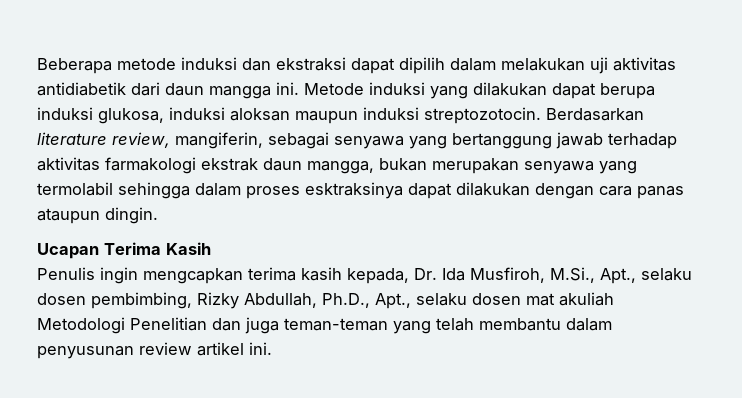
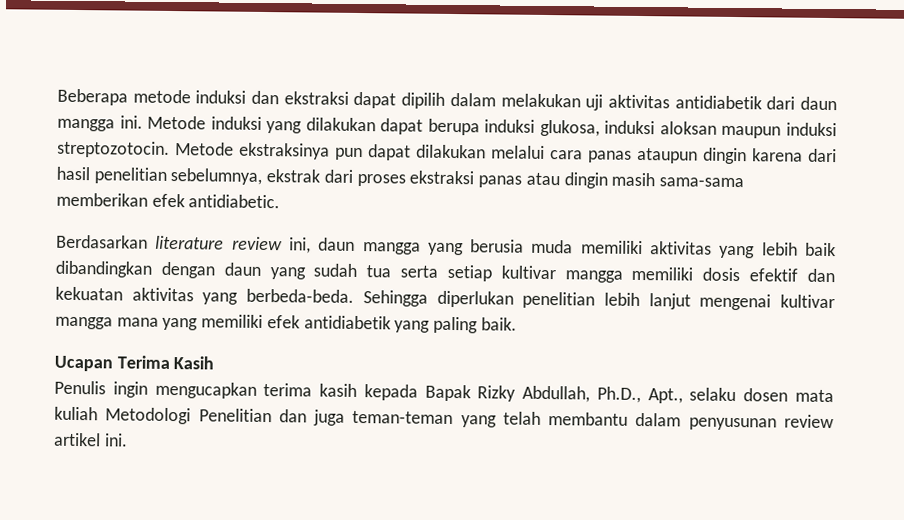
- Berdasarkan literature review, mangiferin, sebagai senyawa yang bertanggung jawab terhadap aktivitas farmakologi ekstrak daun mangga, bukan merupakan senyawa yang termolabil sehingga dalam proses esktraksinya dapat dilakukan dengan cara panas ataupun dingin.
+ Metode ekstraksinya pun dapat dilakukan melalui cara panas ataupun dingin karena dari hasil penelitian sebelumnya, ekstrak dari proses ekstraksi panas atau dingin masih sama-sama memberikan efek antidiabetic.
+ Berdasarkan literature review ini, daun mangga yang berusia muda memiliki aktivitas yang lebih baik dibandingkan dengan daun yang sudah tua serta setiap kultivar mangga memiliki dosis efektif dan kekuatan aktivitas yang berbeda-beda. Sehingga diperlukan penelitian lebih lanjut mengenai kultivar mangga mana yang memiliki efek antidiabetik yang paling baik.
- Penulis ingin mengcapkan terima kasih kepada, Dr. Ida Musfiroh, M.Si., Apt., selaku dosen pembimbing, Rizky Abdullah, Ph.D., Apt., selaku dosen mat akuliah Metodologi Penelitian dan juga teman-teman yang telah membantu dalam penyusunan review artikel ini.
+ Penulis ingin mengucapkan terima kasih kepada Bapak Rizky Abdullah, Ph.D., Apt., selaku dosen mata kuliah Metodologi Penelitian dan juga teman-teman yang telah membantu dalam penyusunan review artikel ini.

